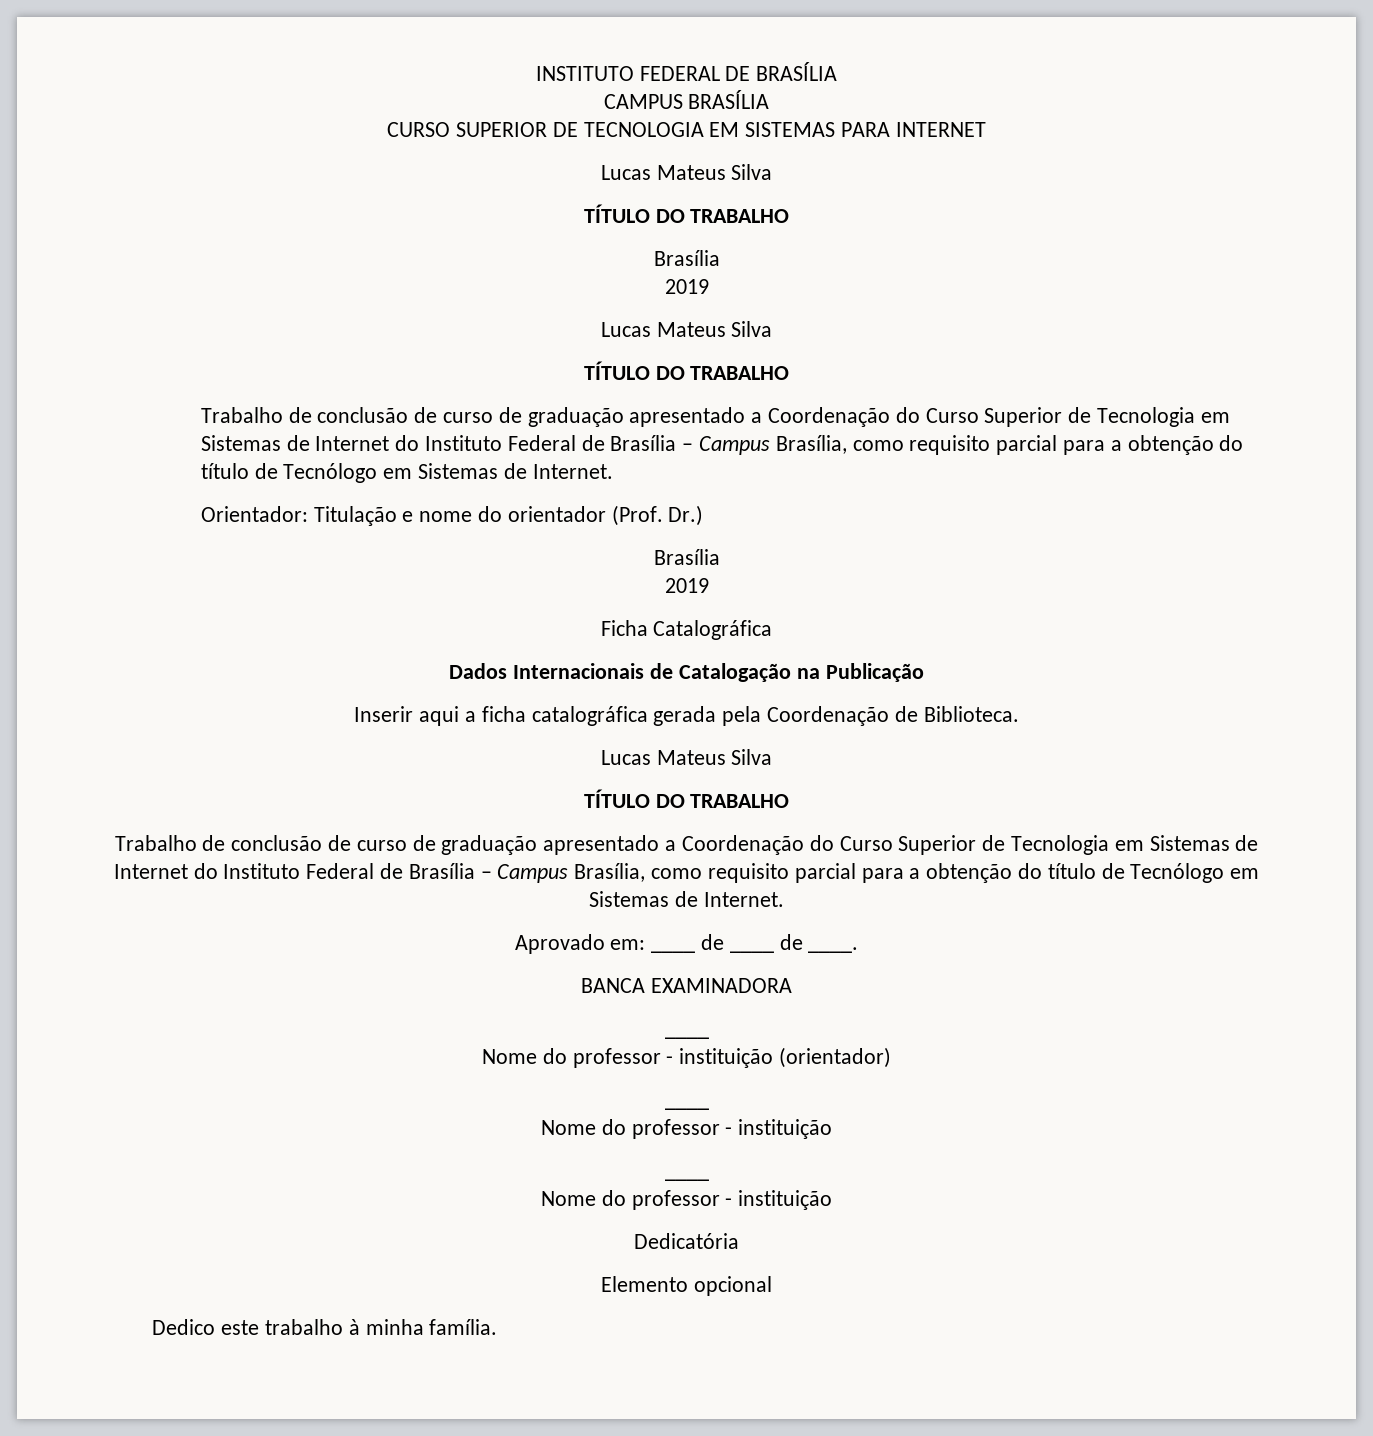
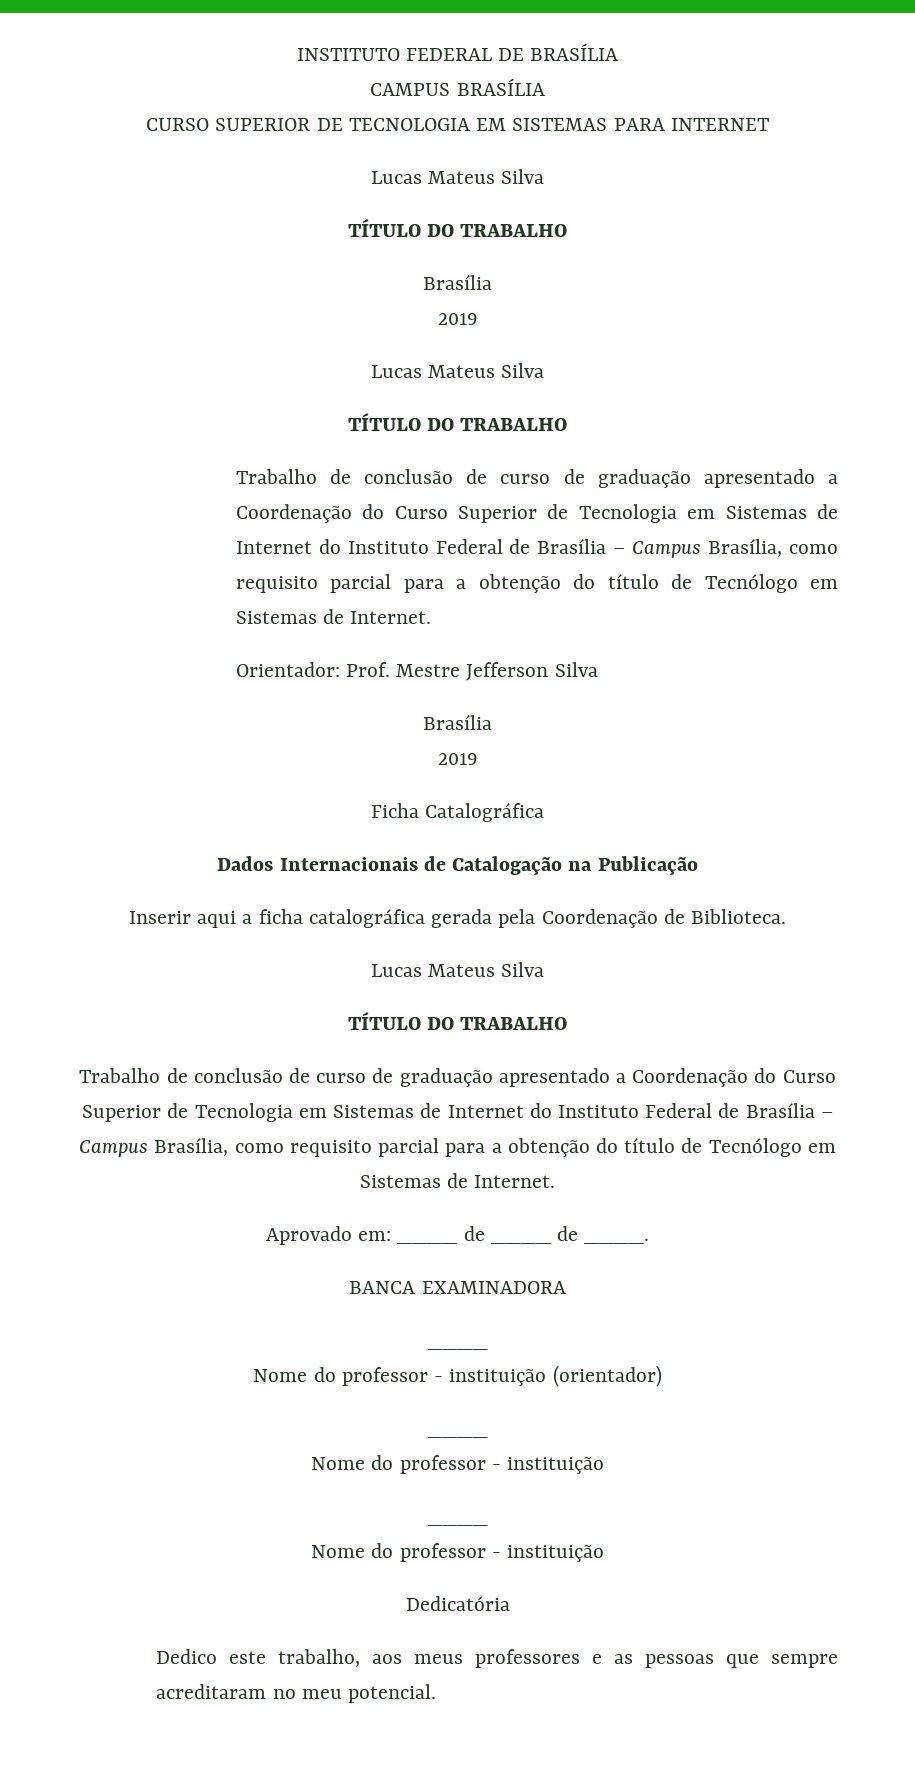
- Orientador: Titulação e nome do orientador (Prof. Dr.)
+ Orientador: Prof. Mestre Jefferson Silva
- Elemento opcional
- Dedico este trabalho à minha família.
+ Dedico este trabalho, aos meus professores e as pessoas que sempre acreditaram no meu potencial.

